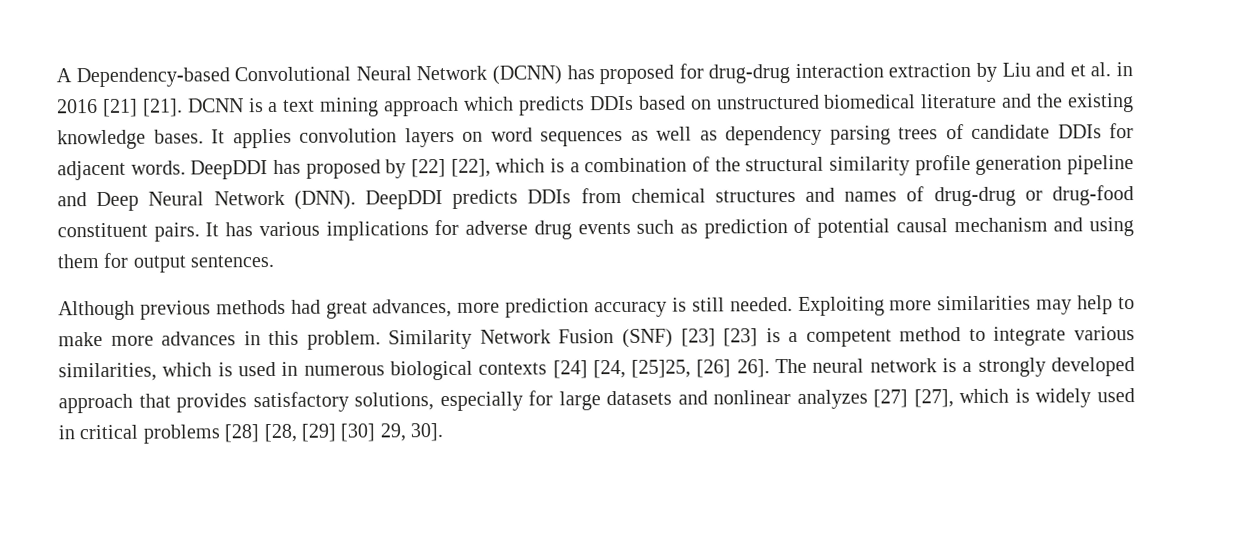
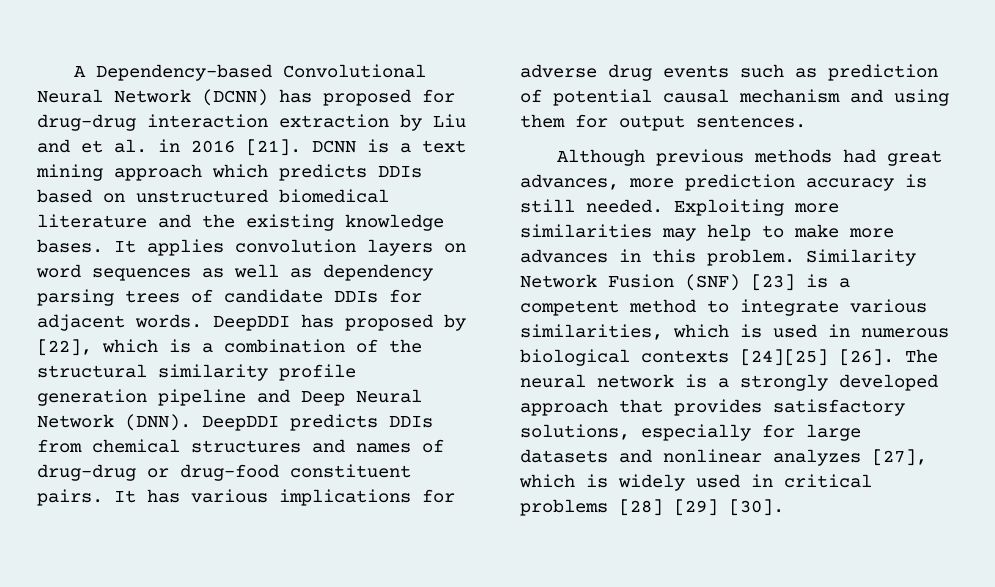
- A Dependency-based Convolutional Neural Network (DCNN) has proposed for drug-drug interaction extraction by Liu and et al. in 2016 [21] [21].
+ A Dependency-based Convolutional Neural Network (DCNN) has proposed for drug-drug interaction extraction by Liu and et al. in 2016 [21].
- DeepDDI has proposed by [22] [22], which is a combination of the structural similarity profile generation pipeline and Deep Neural Network (DNN).
+ DeepDDI has proposed by [22], which is a combination of the structural similarity profile generation pipeline and Deep Neural Network (DNN).
- Similarity Network Fusion (SNF) [23] [23] is a competent method to integrate various similarities, which is used in numerous biological contexts [24] [24, [25]25, [26] 26].
+ Similarity Network Fusion (SNF) [23] is a competent method to integrate various similarities, which is used in numerous biological contexts [24][25] [26].
- The neural network is a strongly developed approach that provides satisfactory solutions, especially for large datasets and nonlinear analyzes [27] [27], which is widely used in critical problems [28] [28, [29] [30] 29, 30].
+ The neural network is a strongly developed approach that provides satisfactory solutions, especially for large datasets and nonlinear analyzes [27], which is widely used in critical problems [28] [29] [30].

